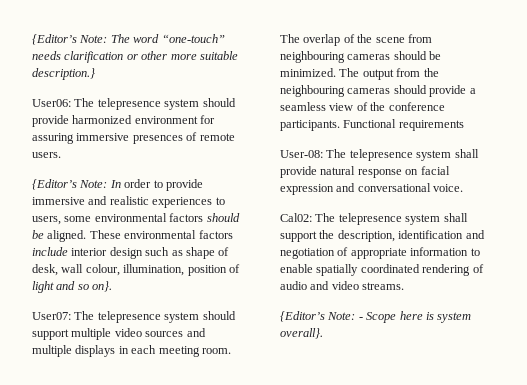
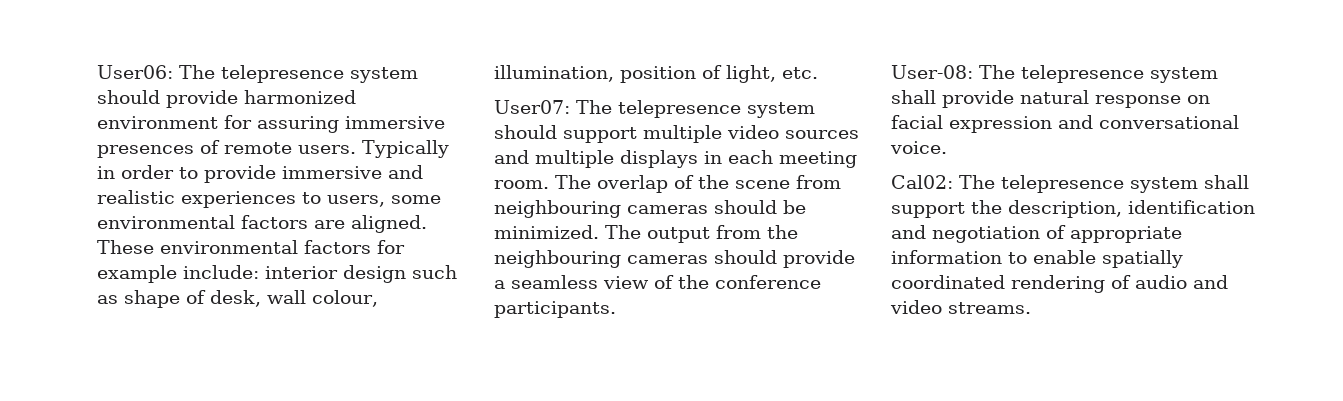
- {Editor’s Note: The word “one-touch” needs clarification or other more suitable description.}
- User06: The telepresence system should provide harmonized environment for assuring immersive presences of remote users.
- {Editor’s Note: In order to provide immersive and realistic experiences to users, some environmental factors should be aligned.
+ User06: The telepresence system should provide harmonized environment for assuring immersive presences of remote users. Typically in order to provide immersive and realistic experiences to users, some environmental factors are aligned.
- These environmental factors include interior design such as shape of desk, wall colour, illumination, position of light and so on}.
+ These environmental factors for example include: interior design such as shape of desk, wall colour, illumination, position of light, etc.
- Functional requirements
- {Editor’s Note: - Scope here is system overall}.

